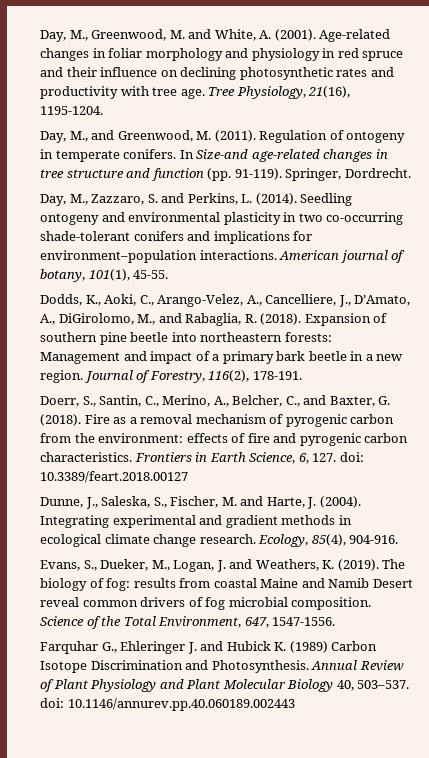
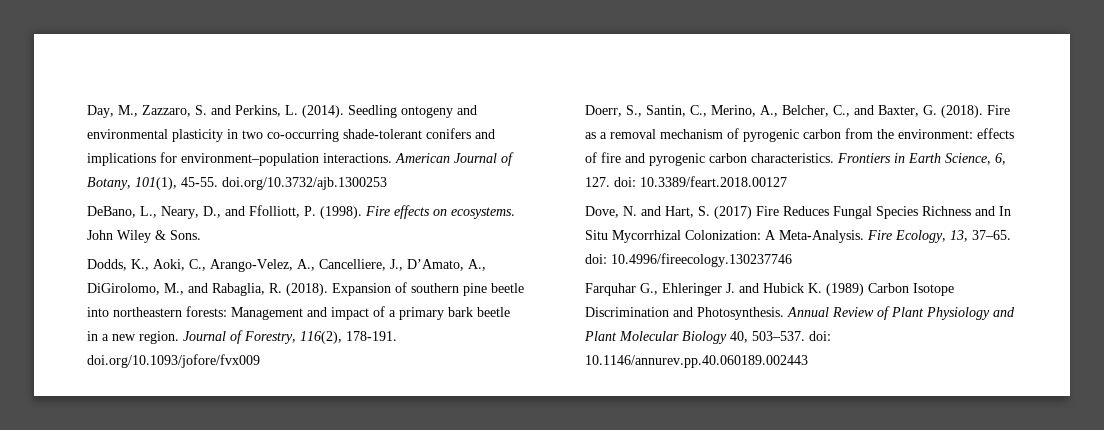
- Day, M., Greenwood, M. and White, A. (2001). Age-related changes in foliar morphology and physiology in red spruce and their influence on declining photosynthetic rates and productivity with tree age. Tree Physiology, 21(16), 1195-1204.
- Day, M., and Greenwood, M. (2011). Regulation of ontogeny in temperate conifers. In Size-and age-related changes in tree structure and function (pp. 91-119). Springer, Dordrecht.
- American journal of botany, 101(1), 45-55.
+ American Journal of Botany, 101(1), 45-55. doi.org/10.3732/ajb.1300253
+ DeBano, L., Neary, D., and Ffolliott, P. (1998). Fire effects on ecosystems. John Wiley & Sons.
- Journal of Forestry, 116(2), 178-191.
+ Journal of Forestry, 116(2), 178-191. doi.org/10.1093/jofore/fvx009
- Dunne, J., Saleska, S., Fischer, M. and Harte, J. (2004). Integrating experimental and gradient methods in ecological climate change research. Ecology, 85(4), 904-916.
- Evans, S., Dueker, M., Logan, J. and Weathers, K. (2019). The biology of fog: results from coastal Maine and Namib Desert reveal common drivers of fog microbial composition. Science of the Total Environment, 647, 1547-1556.
+ Dove, N. and Hart, S. (2017) Fire Reduces Fungal Species Richness and In Situ Mycorrhizal Colonization: A Meta-Analysis. Fire Ecology, 13, 37–65. doi: 10.4996/fireecology.130237746

